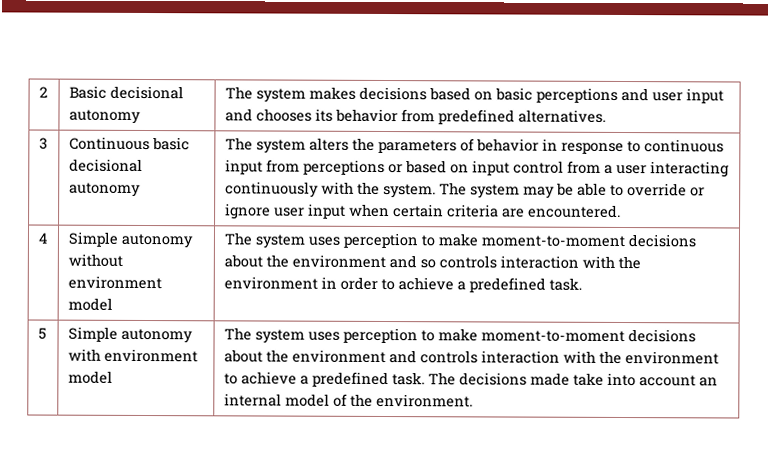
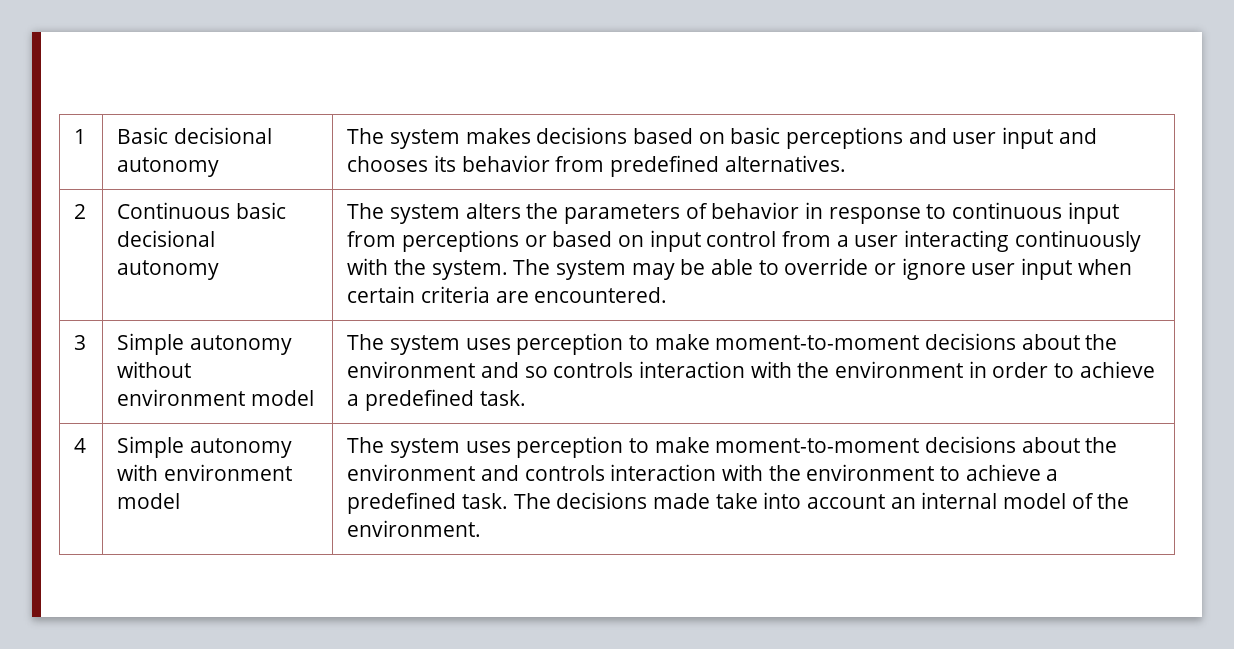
- 2 | Basic decisional autonomy | The system makes decisions based on basic perceptions and user input and chooses its behavior from predefined alternatives.
+ 1 | Basic decisional autonomy | The system makes decisions based on basic perceptions and user input and chooses its behavior from predefined alternatives.
- 3
+ 2
- 4 | Simple autonomy without environment model | The system uses perception to make moment-to-moment decisions about the environment and so controls interaction with the environment in order to achieve a predefined task.
+ 3 | Simple autonomy without environment model | The system uses perception to make moment-to-moment decisions about the environment and so controls interaction with the environment in order to achieve a predefined task.
- 5 | Simple autonomy with environment model | The system uses perception to make moment-to-moment decisions about the environment and controls interaction with the environment to achieve a predefined task. The decisions made take into account an internal model of the environment.
+ 4 | Simple autonomy with environment model | The system uses perception to make moment-to-moment decisions about the environment and controls interaction with the environment to achieve a predefined task. The decisions made take into account an internal model of the environment.

